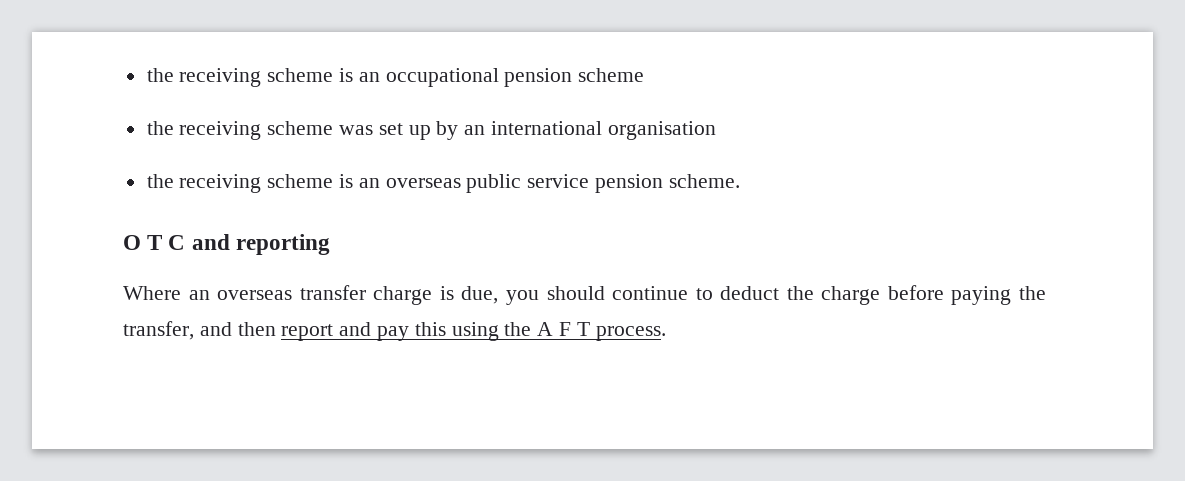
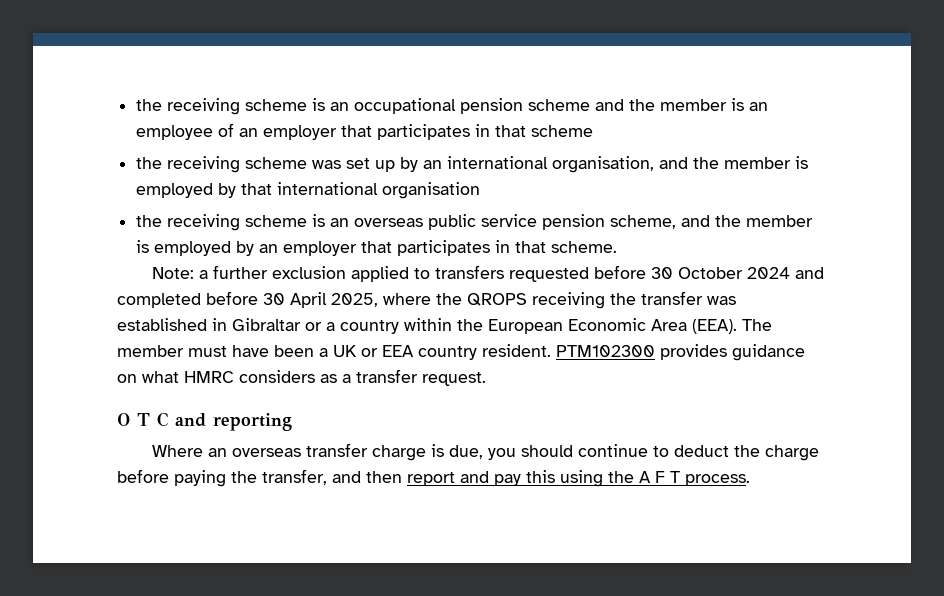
- the receiving scheme is an occupational pension scheme
+ the receiving scheme is an occupational pension scheme and the member is an employee of an employer that participates in that scheme
- the receiving scheme was set up by an international organisation
+ the receiving scheme was set up by an international organisation, and the member is employed by that international organisation
- the receiving scheme is an overseas public service pension scheme.
+ the receiving scheme is an overseas public service pension scheme, and the member is employed by an employer that participates in that scheme.
+ Note: a further exclusion applied to transfers requested before 30 October 2024 and completed before 30 April 2025, where the QROPS receiving the transfer was established in Gibraltar or a country within the European Economic Area (EEA). The member must have been a UK or EEA country resident. PTM102300 provides guidance on what HMRC considers as a transfer request.

